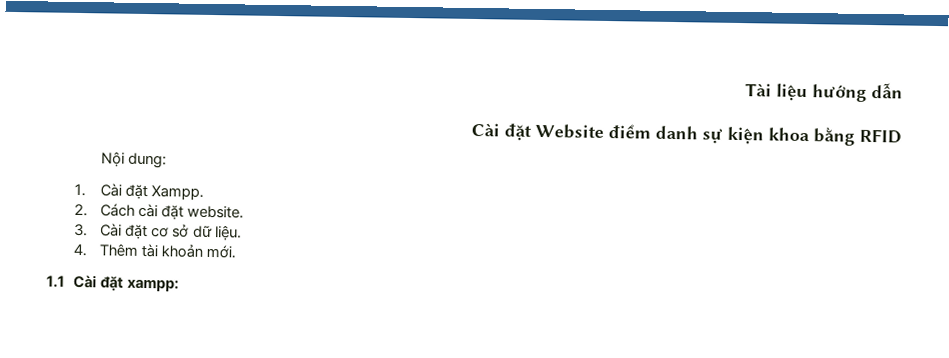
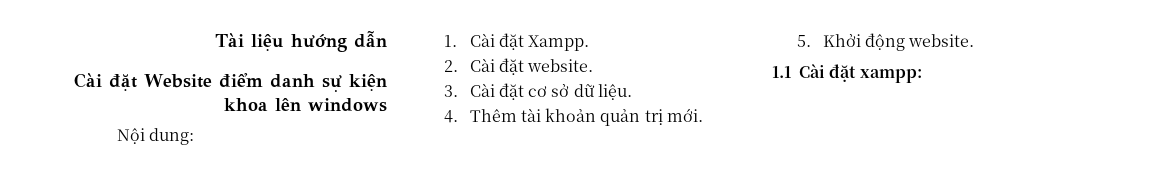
- Cài đặt Website điểm danh sự kiện khoa bằng RFID
+ Cài đặt Website điểm danh sự kiện khoa lên windows
- 2. Cách cài đặt website.
+ 2. Cài đặt website.
- 4. Thêm tài khoản mới.
+ 4. Thêm tài khoản quản trị mới.
+ 5. Khởi động website.

